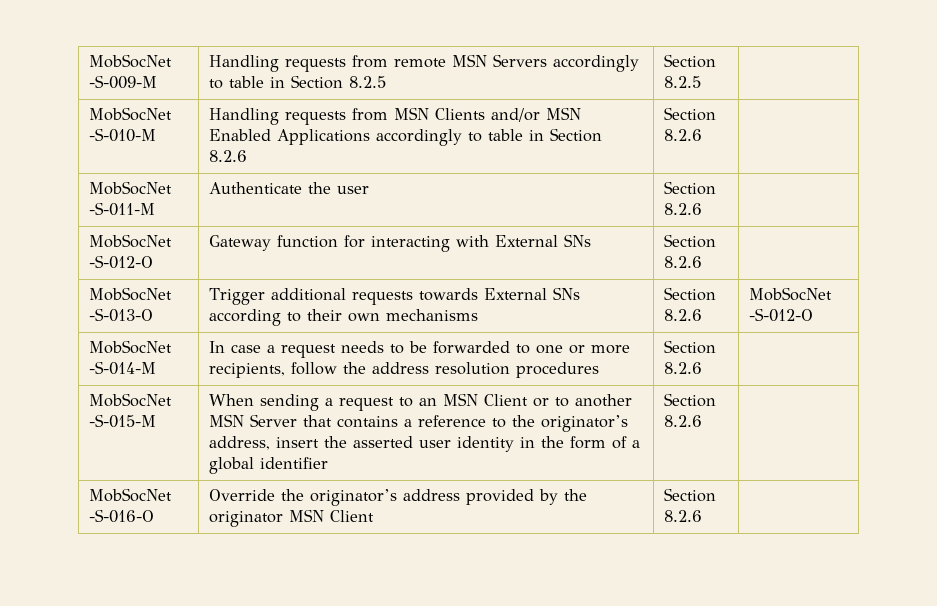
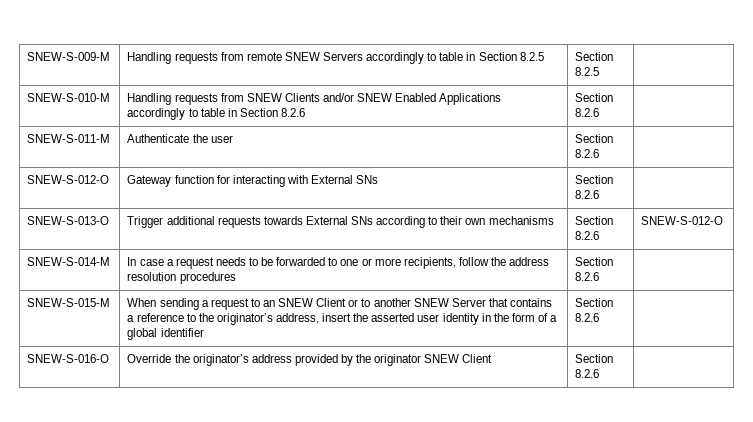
- MobSocNet -S-009-M | Handling requests from remote MSN Servers accordingly to table in Section 8.2.5 | Section 8.2.5 |
+ SNEW-S-009-M | Handling requests from remote SNEW Servers accordingly to table in Section 8.2.5 | Section 8.2.5 |
- MobSocNet -S-010-M | Handling requests from MSN Clients and/or MSN Enabled Applications accordingly to table in Section 8.2.6 | Section 8.2.6 |
+ SNEW-S-010-M | Handling requests from SNEW Clients and/or SNEW Enabled Applications accordingly to table in Section 8.2.6 | Section 8.2.6 |
- MobSocNet -S-011-M | Authenticate the user | Section 8.2.6 |
+ SNEW-S-011-M | Authenticate the user | Section 8.2.6 |
- MobSocNet -S-012-O | Gateway function for interacting with External SNs | Section 8.2.6 |
+ SNEW-S-012-O | Gateway function for interacting with External SNs | Section 8.2.6 |
- MobSocNet -S-013-O | Trigger additional requests towards External SNs according to their own mechanisms | Section 8.2.6 | MobSocNet -S-012-O
- MobSocNet -S-014-M | In case a request needs to be forwarded to one or more recipients, follow the address resolution procedures | Section 8.2.6 |
+ SNEW-S-013-O | Trigger additional requests towards External SNs according to their own mechanisms | Section 8.2.6 | SNEW-S-012-O
+ SNEW-S-014-M | In case a request needs to be forwarded to one or more recipients, follow the address resolution procedures | Section 8.2.6 |
- MobSocNet -S-015-M | When sending a request to an MSN Client or to another MSN Server that contains a reference to the originator’s address, insert the asserted user identity in the form of a global identifier | Section 8.2.6 |
+ SNEW-S-015-M | When sending a request to an SNEW Client or to another SNEW Server that contains a reference to the originator’s address, insert the asserted user identity in the form of a global identifier | Section 8.2.6 |
- MobSocNet -S-016-O | Override the originator’s address provided by the originator MSN Client | Section 8.2.6 |
+ SNEW-S-016-O | Override the originator’s address provided by the originator SNEW Client | Section 8.2.6 |

